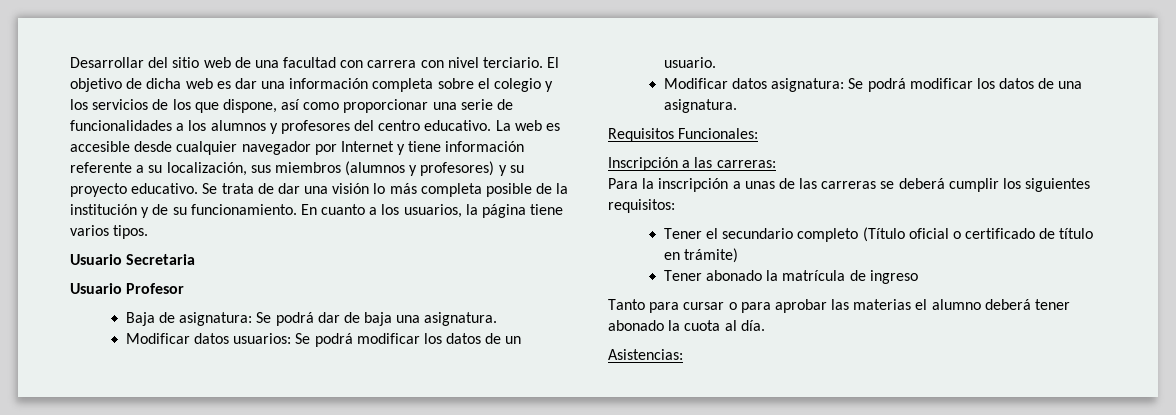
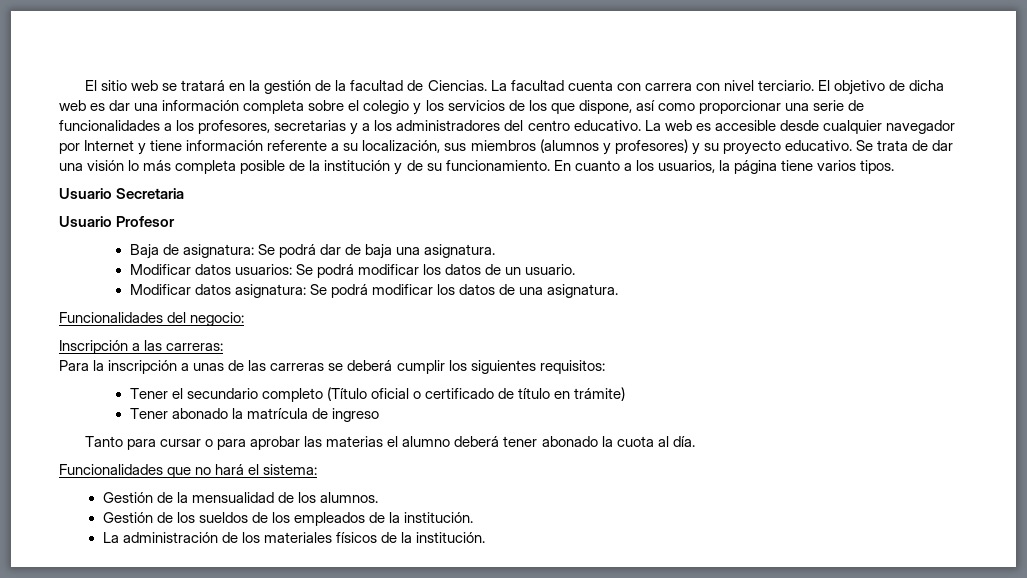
- Desarrollar del sitio web de una facultad con carrera con nivel terciario.
+ El sitio web se tratará en la gestión de la facultad de Ciencias. La facultad cuenta con carrera con nivel terciario.
- El objetivo de dicha web es dar una información completa sobre el colegio y los servicios de los que dispone, así como proporcionar una serie de funcionalidades a los alumnos y profesores del centro educativo.
+ El objetivo de dicha web es dar una información completa sobre el colegio y los servicios de los que dispone, así como proporcionar una serie de funcionalidades a los profesores, secretarias y a los administradores del centro educativo.
- Requisitos Funcionales:
+ Funcionalidades del negocio:
- Asistencias:
+ Funcionalidades que no hará el sistema:
+ Gestión de la mensualidad de los alumnos.
+ Gestión de los sueldos de los empleados de la institución.
+ La administración de los materiales físicos de la institución.

